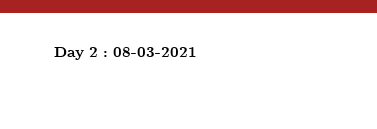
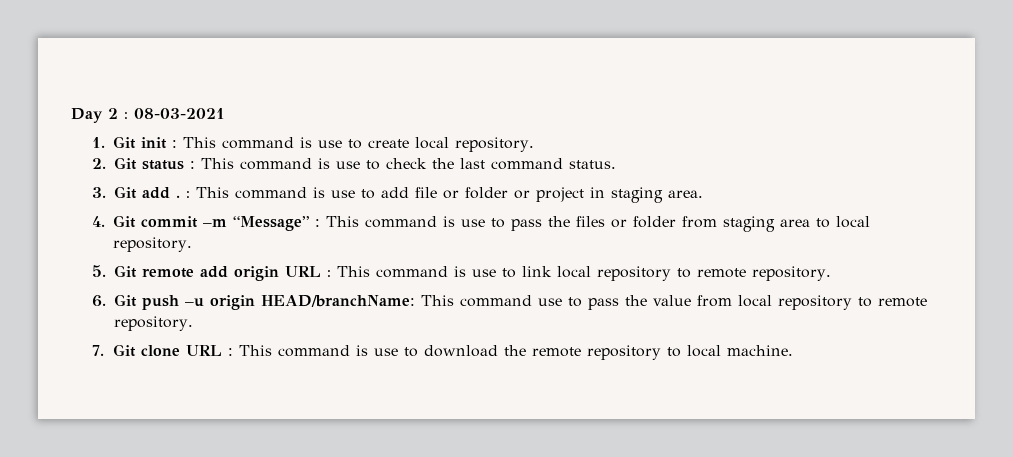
+ 1. Git init : This command is use to create local repository.
+ 2. Git status : This command is use to check the last command status.
+ 3. Git add . : This command is use to add file or folder or project in staging area.
+ 4. Git commit –m “Message” : This command is use to pass the files or folder from staging area to local repository.
+ 5. Git remote add origin URL : This command is use to link local repository to remote repository.
+ 6. Git push –u origin HEAD/branchName: This command use to pass the value from local repository to remote repository.
+ 7. Git clone URL : This command is use to download the remote repository to local machine.

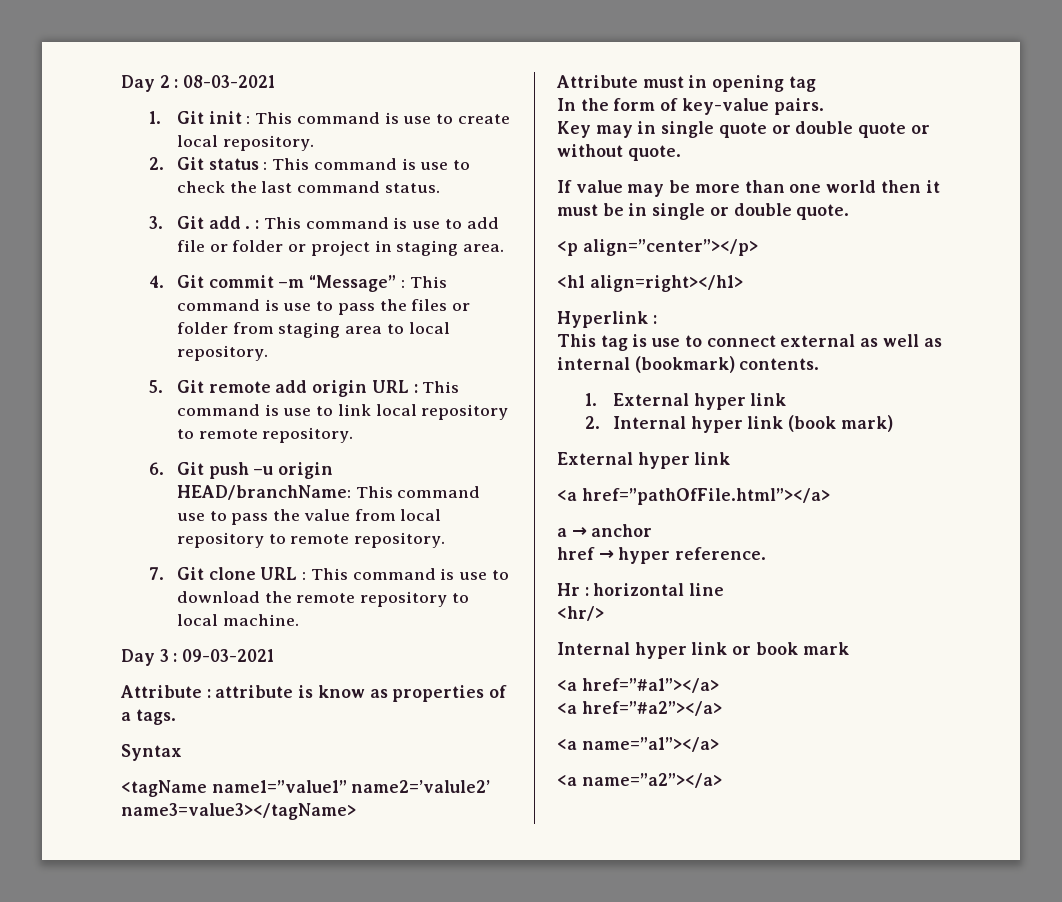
+ Day 3 : 09-03-2021
+ Attribute : attribute is know as properties of a tags.
+ Syntax
+ <tagName name1=”value1” name2=’valule2’ name3=value3></tagName>
+ Attribute must in opening tag
+ In the form of key-value pairs.
+ Key may in single quote or double quote or without quote.
+ If value may be more than one world then it must be in single or double quote.
+ <p align=”center”></p>
+ <h1 align=right></h1>
+ Hyperlink :
+ This tag is use to connect external as well as internal (bookmark) contents.
+ 1. External hyper link
+ 2. Internal hyper link (book mark)
+ External hyper link
+ <a href=”pathOfFile.html”></a>
+ a → anchor
+ href → hyper reference.
+ Hr : horizontal line
+ <hr/>
+ Internal hyper link or book mark
+ <a href=”#a1”></a>
+ <a href=”#a2”></a>
+ <a name=”a1”></a>
+ <a name=”a2”></a>

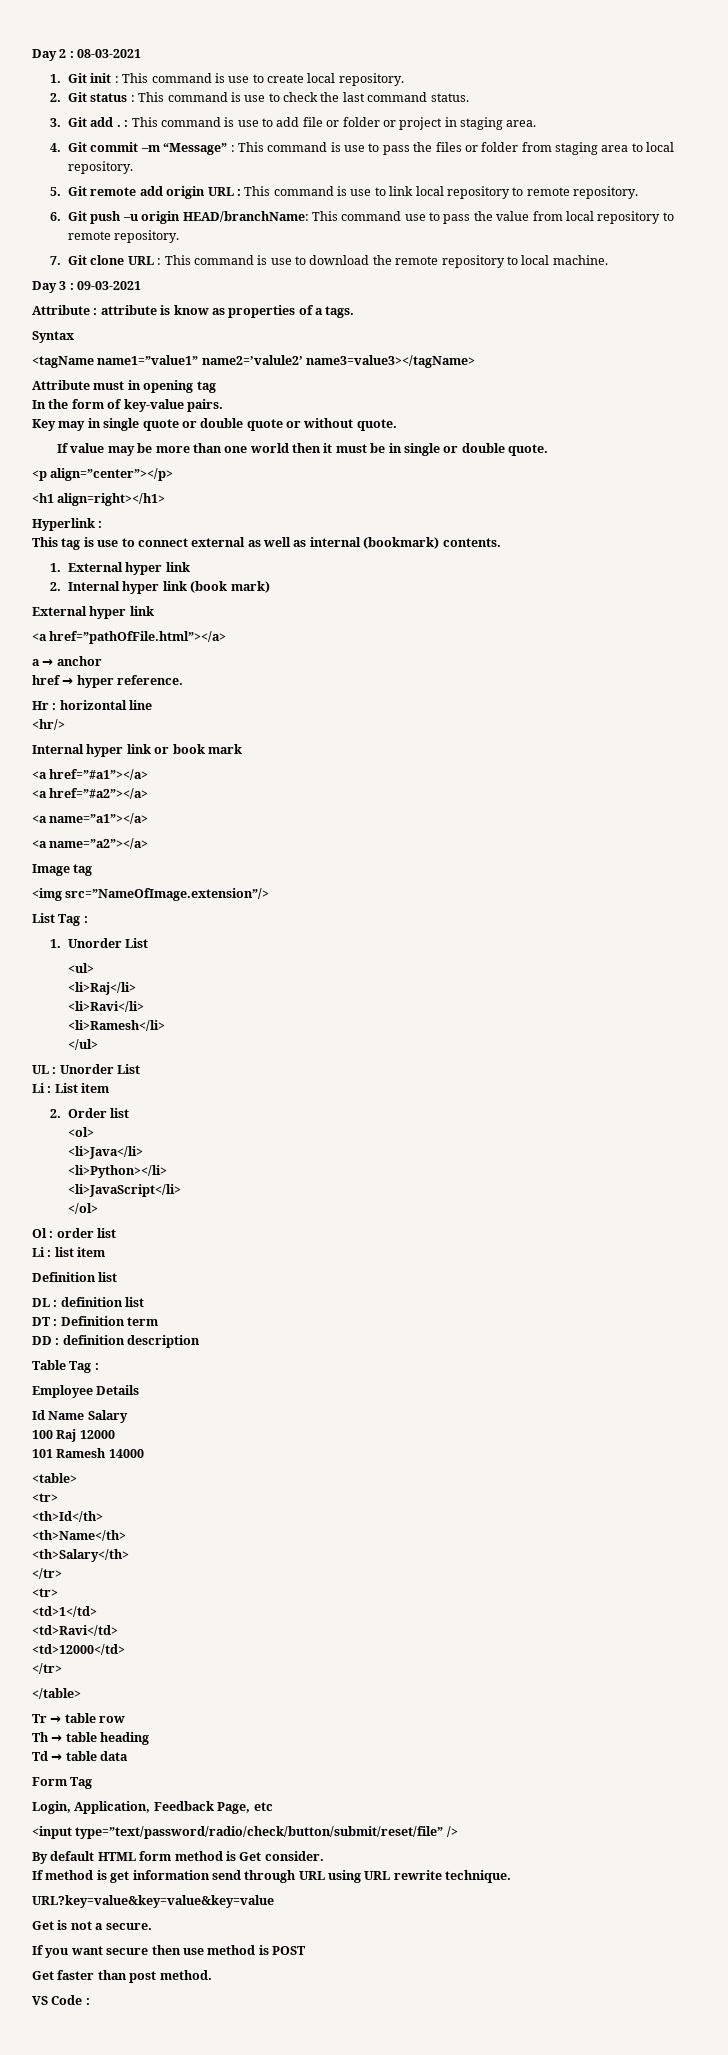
+ Image tag
+ <img src=”NameOfImage.extension”/>
+ List Tag :
+ 1. Unorder List
+ <ul>
+ <li>Raj</li>
+ <li>Ravi</li>
+ <li>Ramesh</li>
+ </ul>
+ UL : Unorder List
+ Li : List item
+ 2. Order list
+ <ol>
+ <li>Java</li>
+ <li>Python></li>
+ <li>JavaScript</li>
+ </ol>
+ Ol : order list
+ Li : list item
+ Definition list
+ DL : definition list
+ DT : Definition term
+ DD : definition description
+ Table Tag :
+ Employee Details
+ Id Name Salary
+ 100 Raj 12000
+ 101 Ramesh 14000
+ <table>
+ <tr>
+ <th>Id</th>
+ <th>Name</th>
+ <th>Salary</th>
+ </tr>
+ <tr>
+ <td>1</td>
+ <td>Ravi</td>
+ <td>12000</td>
+ </tr>
+ </table>
+ Tr → table row
+ Th → table heading
+ Td → table data
+ Form Tag
+ Login, Application, Feedback Page, etc
+ <input type=”text/password/radio/check/button/submit/reset/file” />
+ By default HTML form method is Get consider.
+ If method is get information send through URL using URL rewrite technique.
+ URL?key=value&key=value&key=value
+ Get is not a secure.
+ If you want secure then use method is POST
+ Get faster than post method.
+ VS Code :

